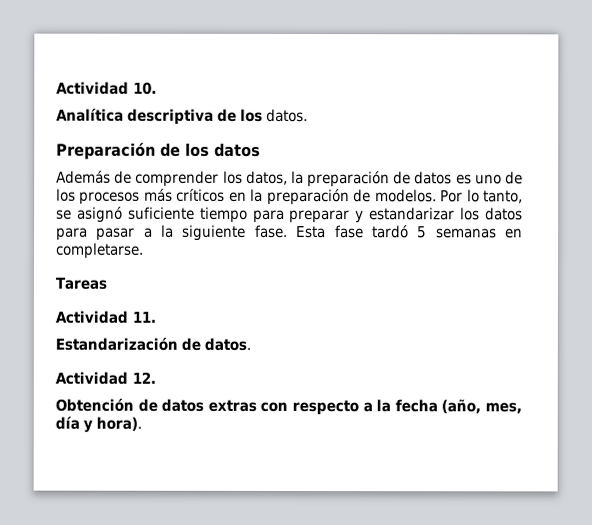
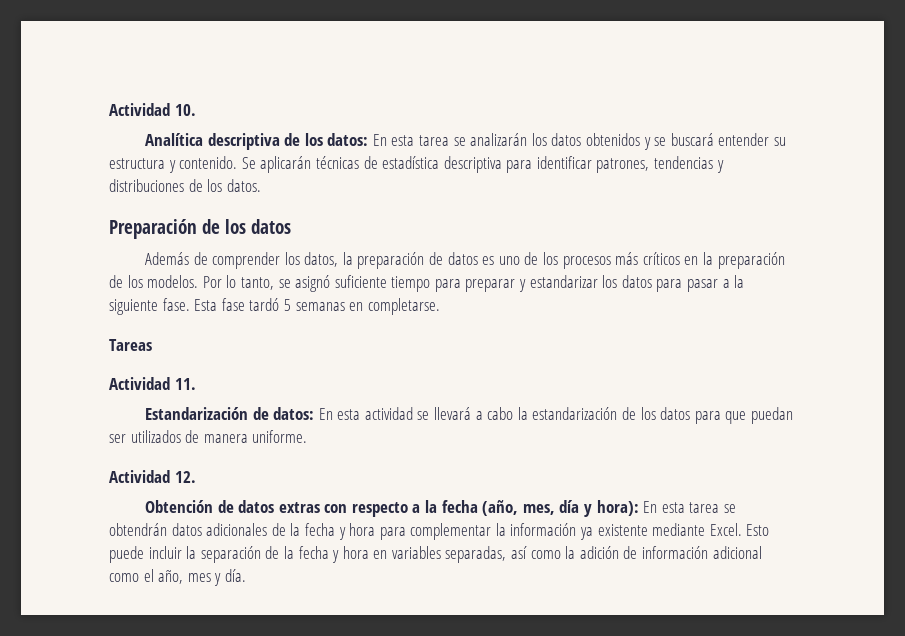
- Analítica descriptiva de los datos.
+ Analítica descriptiva de los datos: En esta tarea se analizarán los datos obtenidos y se buscará entender su estructura y contenido. Se aplicarán técnicas de estadística descriptiva para identificar patrones, tendencias y distribuciones de los datos.
- Además de comprender los datos, la preparación de datos es uno de los procesos más críticos en la preparación de modelos.
+ Además de comprender los datos, la preparación de datos es uno de los procesos más críticos en la preparación de los modelos.
- Estandarización de datos.
+ Estandarización de datos: En esta actividad se llevará a cabo la estandarización de los datos para que puedan ser utilizados de manera uniforme.
- Obtención de datos extras con respecto a la fecha (año, mes, día y hora).
+ Obtención de datos extras con respecto a la fecha (año, mes, día y hora): En esta tarea se obtendrán datos adicionales de la fecha y hora para complementar la información ya existente mediante Excel. Esto puede incluir la separación de la fecha y hora en variables separadas, así como la adición de información adicional como el año, mes y día.

